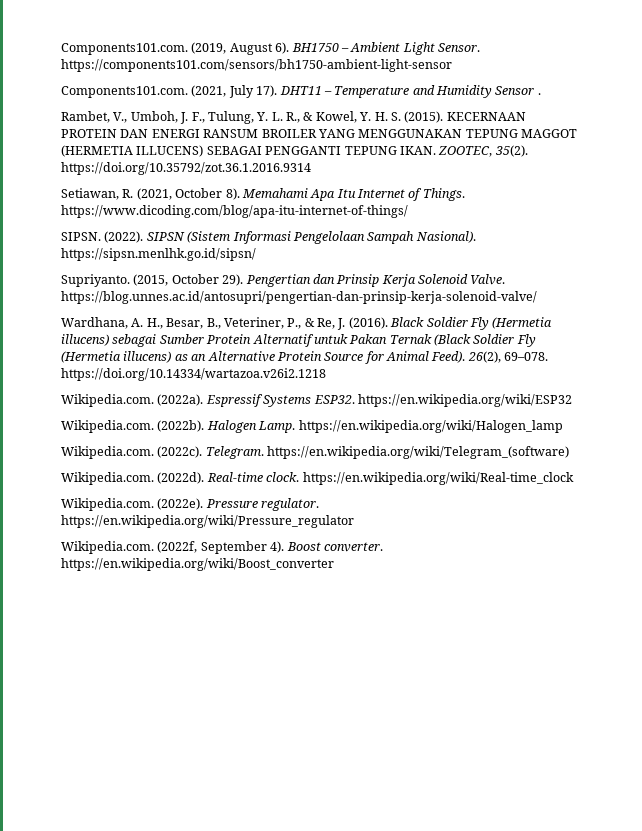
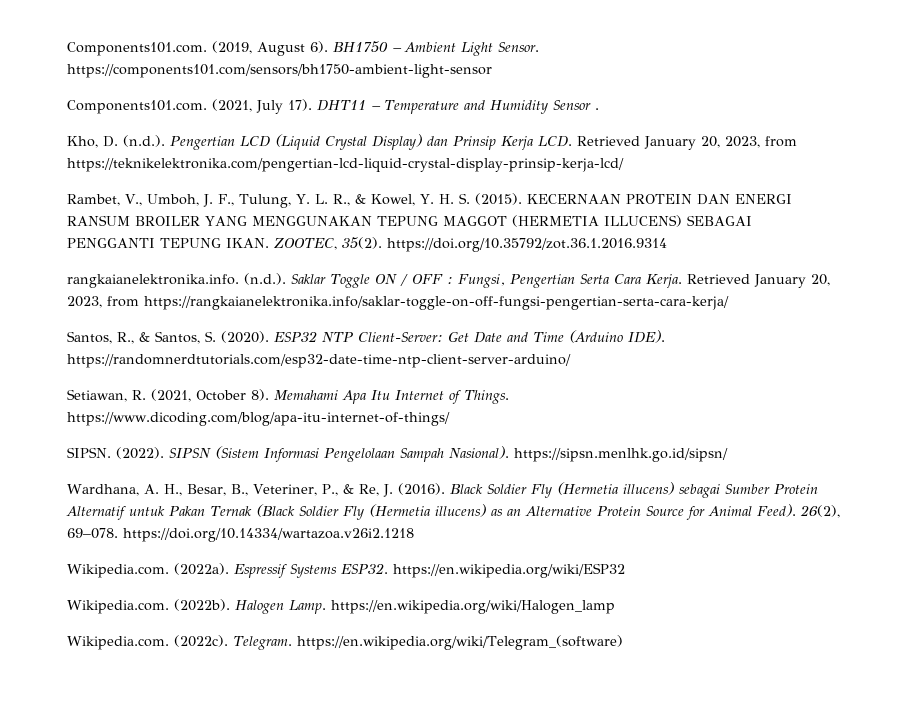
+ Kho, D. (n.d.). Pengertian LCD (Liquid Crystal Display) dan Prinsip Kerja LCD. Retrieved January 20, 2023, from https://teknikelektronika.com/pengertian-lcd-liquid-crystal-display-prinsip-kerja-lcd/
+ rangkaianelektronika.info. (n.d.). Saklar Toggle ON / OFF : Fungsi, Pengertian Serta Cara Kerja. Retrieved January 20, 2023, from https://rangkaianelektronika.info/saklar-toggle-on-off-fungsi-pengertian-serta-cara-kerja/
+ Santos, R., & Santos, S. (2020). ESP32 NTP Client-Server: Get Date and Time (Arduino IDE). https://randomnerdtutorials.com/esp32-date-time-ntp-client-server-arduino/
- Supriyanto. (2015, October 29). Pengertian dan Prinsip Kerja Solenoid Valve. https://blog.unnes.ac.id/antosupri/pengertian-dan-prinsip-kerja-solenoid-valve/
- Wikipedia.com. (2022d). Real-time clock. https://en.wikipedia.org/wiki/Real-time_clock
- Wikipedia.com. (2022e). Pressure regulator. https://en.wikipedia.org/wiki/Pressure_regulator
- Wikipedia.com. (2022f, September 4). Boost converter. https://en.wikipedia.org/wiki/Boost_converter

